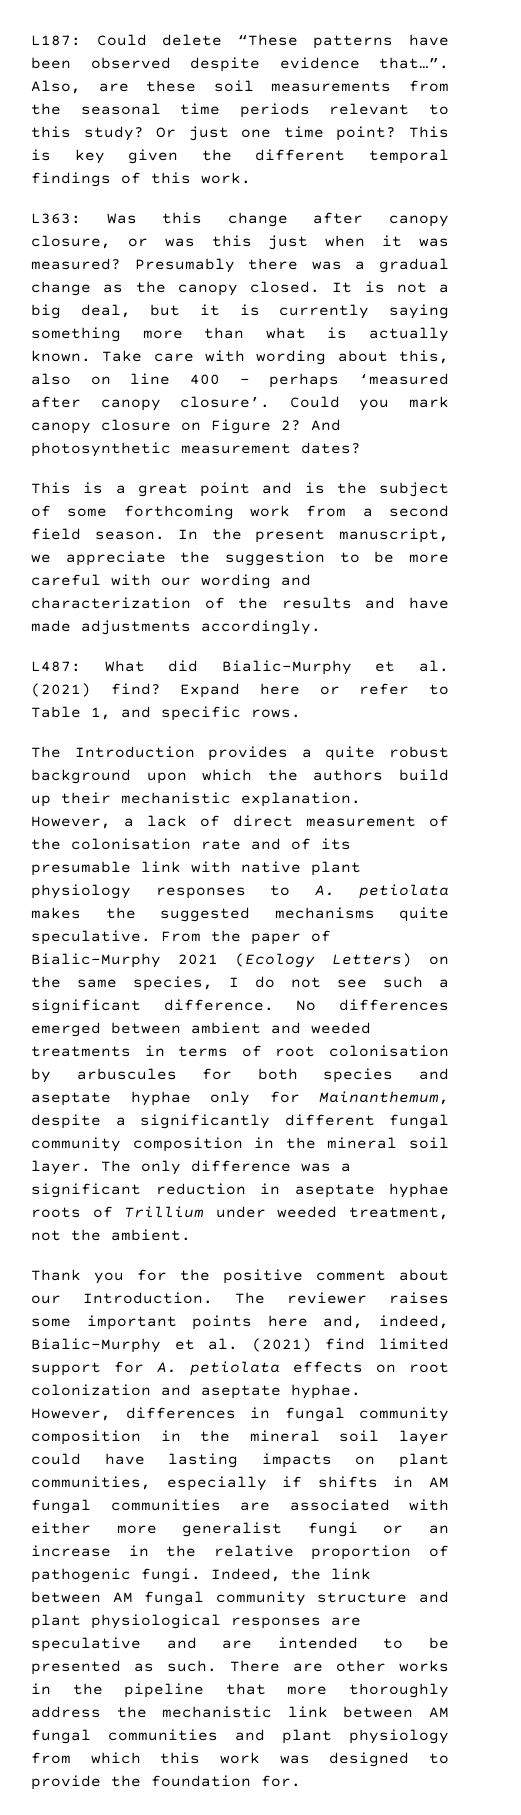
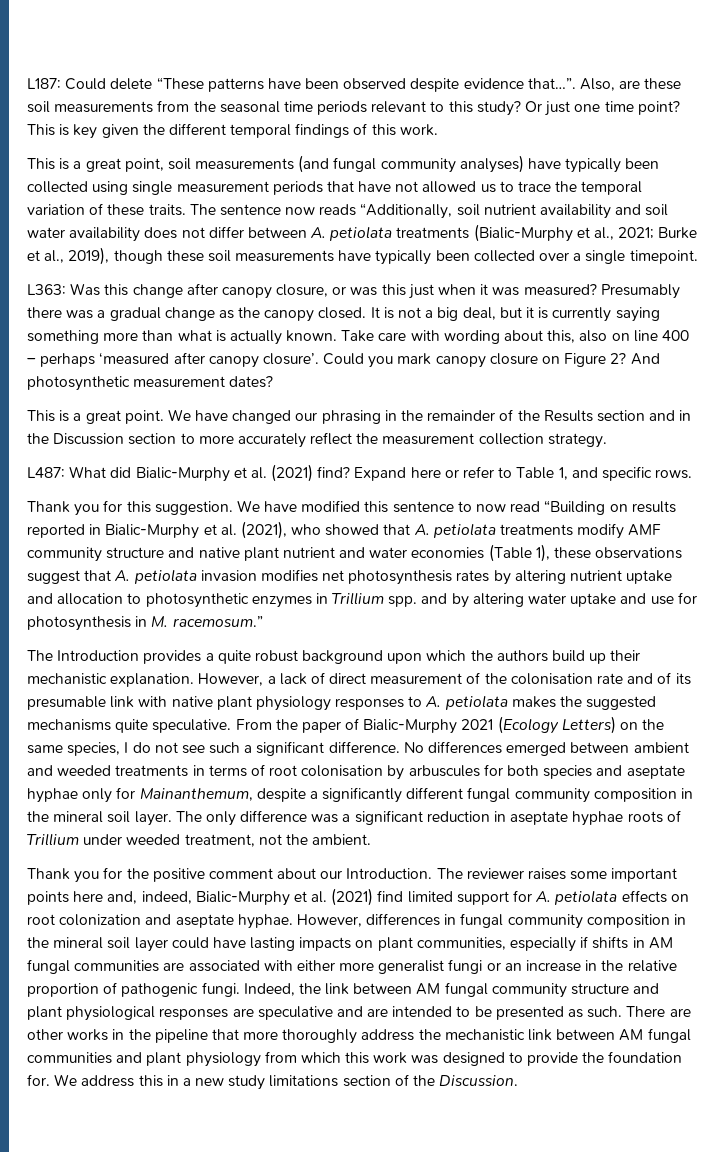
+ This is a great point, soil measurements (and fungal community analyses) have typically been collected using single measurement periods that have not allowed us to trace the temporal variation of these traits. The sentence now reads “Additionally, soil nutrient availability and soil water availability does not differ between A. petiolata treatments (Bialic-Murphy et al., 2021; Burke et al., 2019), though these soil measurements have typically been collected over a single timepoint.
- This is a great point and is the subject of some forthcoming work from a second field season. In the present manuscript, we appreciate the suggestion to be more careful with our wording and characterization of the results and have made adjustments accordingly.
+ This is a great point. We have changed our phrasing in the remainder of the Results section and in the Discussion section to more accurately reflect the measurement collection strategy.
+ Thank you for this suggestion. We have modified this sentence to now read “Building on results reported in Bialic-Murphy et al. (2021), who showed that A. petiolata treatments modify AMF community structure and native plant nutrient and water economies (Table 1), these observations suggest that A. petiolata invasion modifies net photosynthesis rates by altering nutrient uptake and allocation to photosynthetic enzymes in Trillium spp. and by altering water uptake and use for photosynthesis in M. racemosum.”
+ We address this in a new study limitations section of the Discussion.

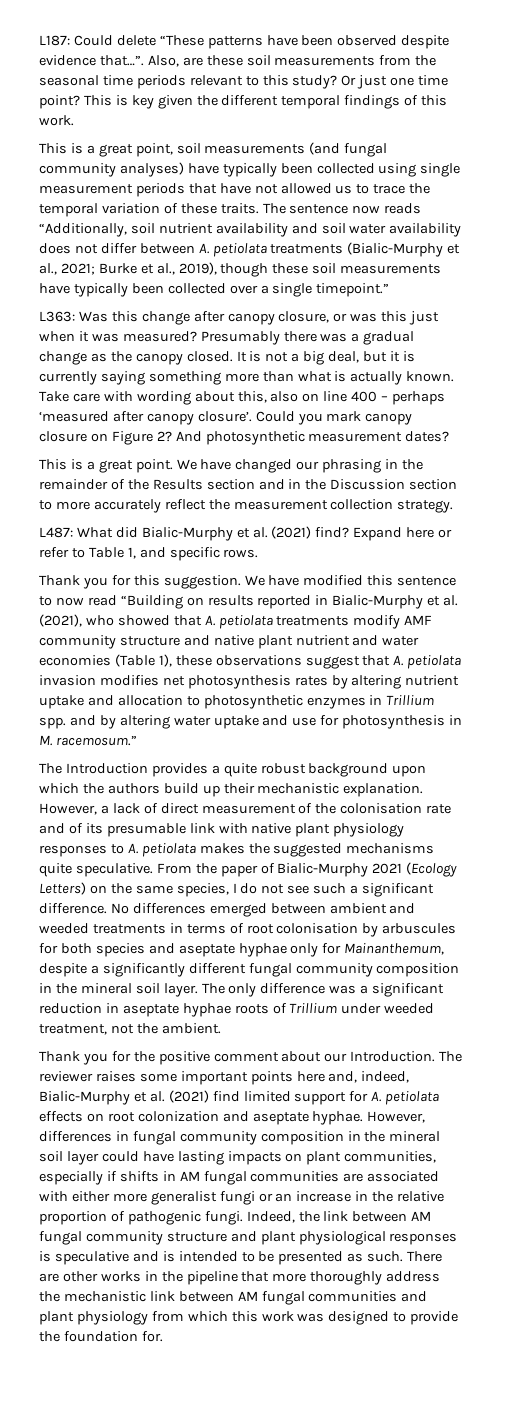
- The sentence now reads “Additionally, soil nutrient availability and soil water availability does not differ between A. petiolata treatments (Bialic-Murphy et al., 2021; Burke et al., 2019), though these soil measurements have typically been collected over a single timepoint.
+ The sentence now reads “Additionally, soil nutrient availability and soil water availability does not differ between A. petiolata treatments (Bialic-Murphy et al., 2021; Burke et al., 2019), though these soil measurements have typically been collected over a single timepoint.”
- Indeed, the link between AM fungal community structure and plant physiological responses are speculative and are intended to be presented as such.
+ Indeed, the link between AM fungal community structure and plant physiological responses is speculative and is intended to be presented as such.
- We address this in a new study limitations section of the Discussion.

